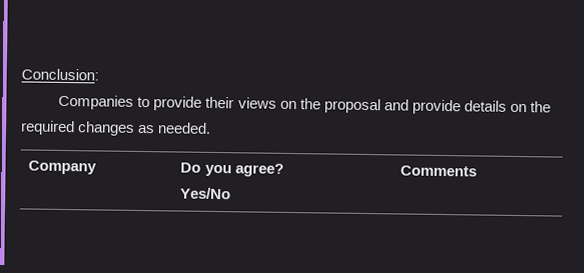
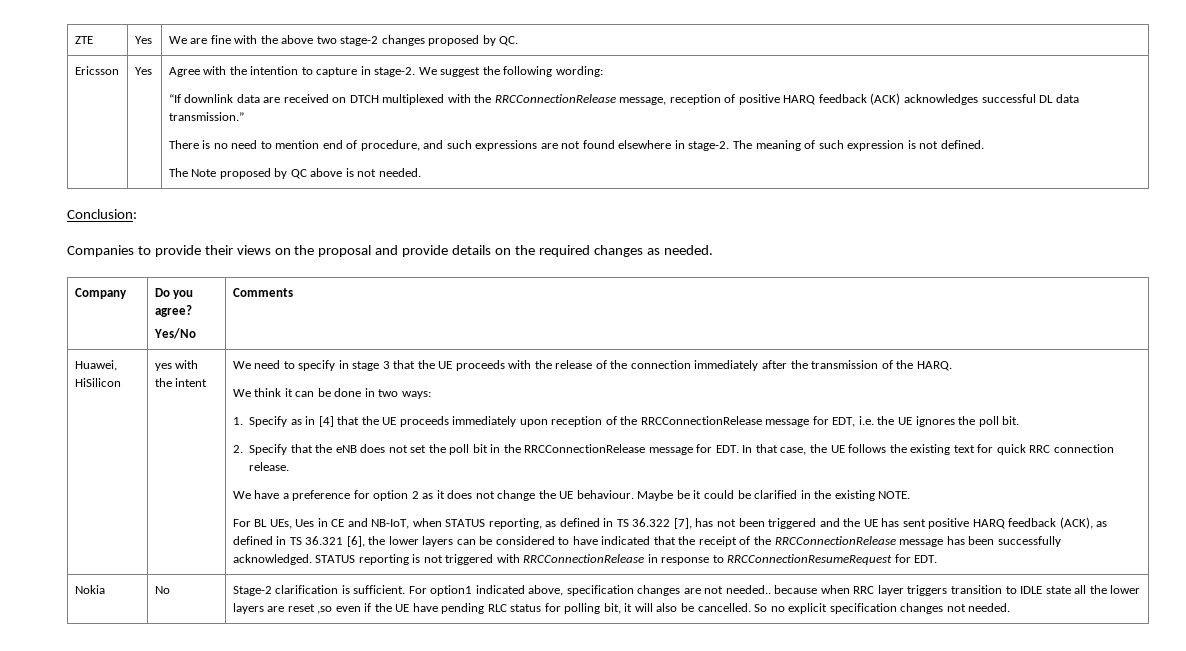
+ ZTE | Yes | We are fine with the above two stage-2 changes proposed by QC.
+ Ericsson | Yes | Agree with the intention to capture in stage-2. We suggest the following wording:
+ “If downlink data are received on DTCH multiplexed with the RRCConnectionRelease message, reception of positive HARQ feedback (ACK) acknowledges successful DL data transmission.”
+ There is no need to mention end of procedure, and such expressions are not found elsewhere in stage-2. The meaning of such expression is not defined.
+ The Note proposed by QC above is not needed.
+ Huawei, HiSilicon | yes with the intent | We need to specify in stage 3 that the UE proceeds with the release of the connection immediately after the transmission of the HARQ.
+ We think it can be done in two ways:
+ 1. Specify as in [4] that the UE proceeds immediately upon reception of the RRCConnectionRelease message for EDT, i.e. the UE ignores the poll bit.
+ 2. Specify that the eNB does not set the poll bit in the RRCConnectionRelease message for EDT. In that case, the UE follows the existing text for quick RRC connection release.
+ We have a preference for option 2 as it does not change the UE behaviour. Maybe be it could be clarified in the existing NOTE.
+ For BL UEs, Ues in CE and NB-IoT, when STATUS reporting, as defined in TS 36.322 [7], has not been triggered and the UE has sent positive HARQ feedback (ACK), as defined in TS 36.321 [6], the lower layers can be considered to have indicated that the receipt of the RRCConnectionRelease message has been successfully acknowledged. STATUS reporting is not triggered with RRCConnectionRelease in response to RRCConnectionResumeRequest for EDT.
+ Nokia | No | Stage-2 clarification is sufficient. For option1 indicated above, specification changes are not needed.. because when RRC layer triggers transition to IDLE state all the lower layers are reset ,so even if the UE have pending RLC status for polling bit, it will also be cancelled. So no explicit specification changes not needed.

